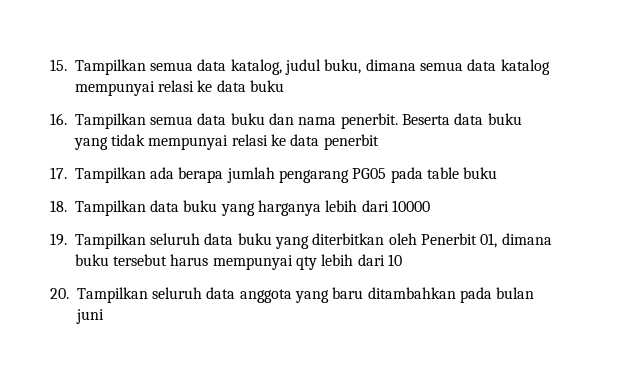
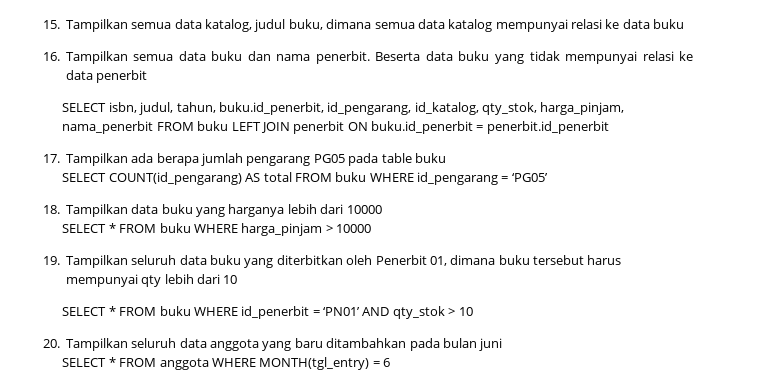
+ SELECT isbn, judul, tahun, buku.id_penerbit, id_pengarang, id_katalog, qty_stok, harga_pinjam, nama_penerbit FROM buku LEFT JOIN penerbit ON buku.id_penerbit = penerbit.id_penerbit
+ SELECT COUNT(id_pengarang) AS total FROM buku WHERE id_pengarang = ‘PG05’
+ SELECT * FROM buku WHERE harga_pinjam > 10000
+ SELECT * FROM buku WHERE id_penerbit = ‘PN01’ AND qty_stok > 10
+ SELECT * FROM anggota WHERE MONTH(tgl_entry) = 6

